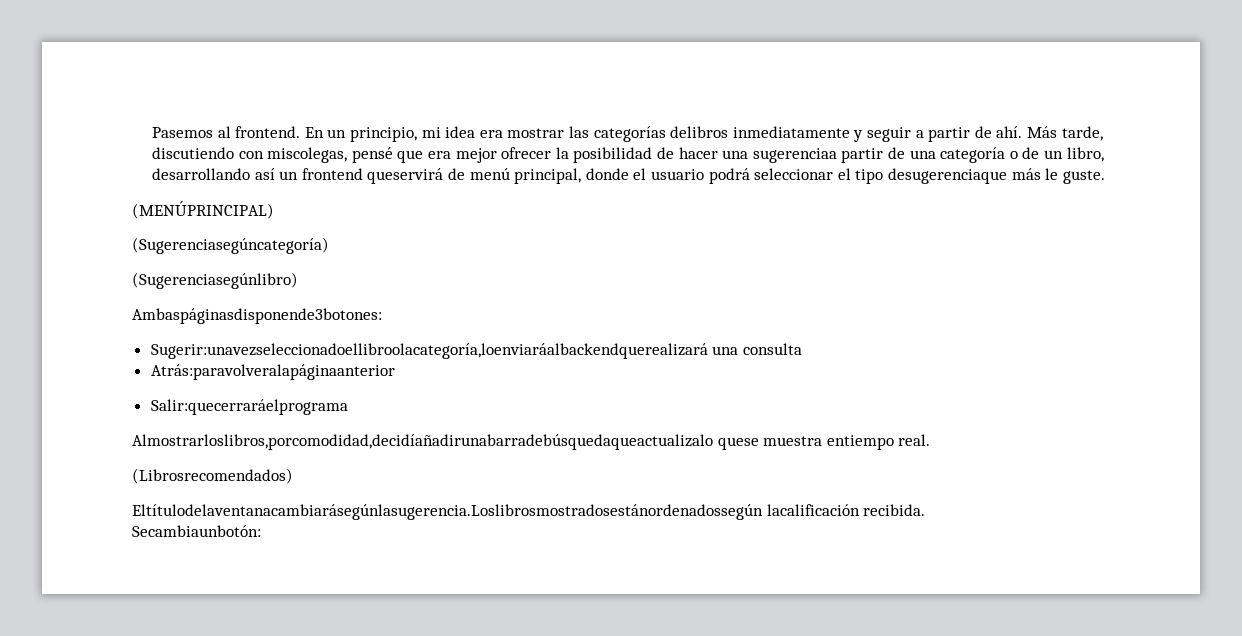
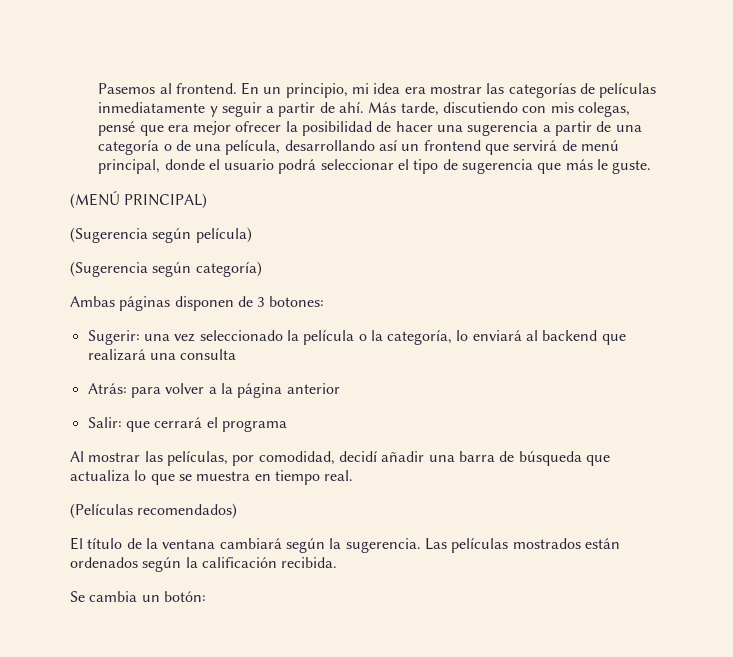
- En un principio, mi idea era mostrar las categorías delibros inmediatamente y seguir a partir de ahí.
+ En un principio, mi idea era mostrar las categorías de películas inmediatamente y seguir a partir de ahí.
- Más tarde, discutiendo con miscolegas, pensé que era mejor ofrecer la posibilidad de hacer una sugerenciaa partir de una categoría o de un libro, desarrollando así un frontend queservirá de menú principal, donde el usuario podrá seleccionar el tipo desugerenciaque más le guste.
+ Más tarde, discutiendo con mis colegas, pensé que era mejor ofrecer la posibilidad de hacer una sugerencia a partir de una categoría o de una película, desarrollando así un frontend que servirá de menú principal, donde el usuario podrá seleccionar el tipo de sugerencia que más le guste.
- (MENÚPRINCIPAL)
- (Sugerenciasegúncategoría)
- (Sugerenciasegúnlibro)
- Ambaspáginasdisponende3botones:
- Sugerir:unavezseleccionadoellibroolacategoría,loenviaráalbackendquerealizará una consulta
- Atrás:paravolveralapáginaanterior
- Salir:quecerraráelprograma
- Almostrarloslibros,porcomodidad,decidíañadirunabarradebúsquedaqueactualizalo quese muestra entiempo real.
- (Librosrecomendados)
- Eltítulodelaventanacambiarásegúnlasugerencia.Loslibrosmostradosestánordenadossegún lacalificación recibida.
- Secambiaunbotón:
+ (MENÚ PRINCIPAL)
+ (Sugerencia según película)
+ (Sugerencia según categoría)
+ Ambas páginas disponen de 3 botones:
+ Sugerir: una vez seleccionado la película o la categoría, lo enviará al backend que realizará una consulta
+ Atrás: para volver a la página anterior
+ Salir: que cerrará el programa
+ Al mostrar las películas, por comodidad, decidí añadir una barra de búsqueda que actualiza lo que se muestra en tiempo real.
+ (Películas recomendados)
+ El título de la ventana cambiará según la sugerencia. Las películas mostrados están ordenados según la calificación recibida.
+ Se cambia un botón:

